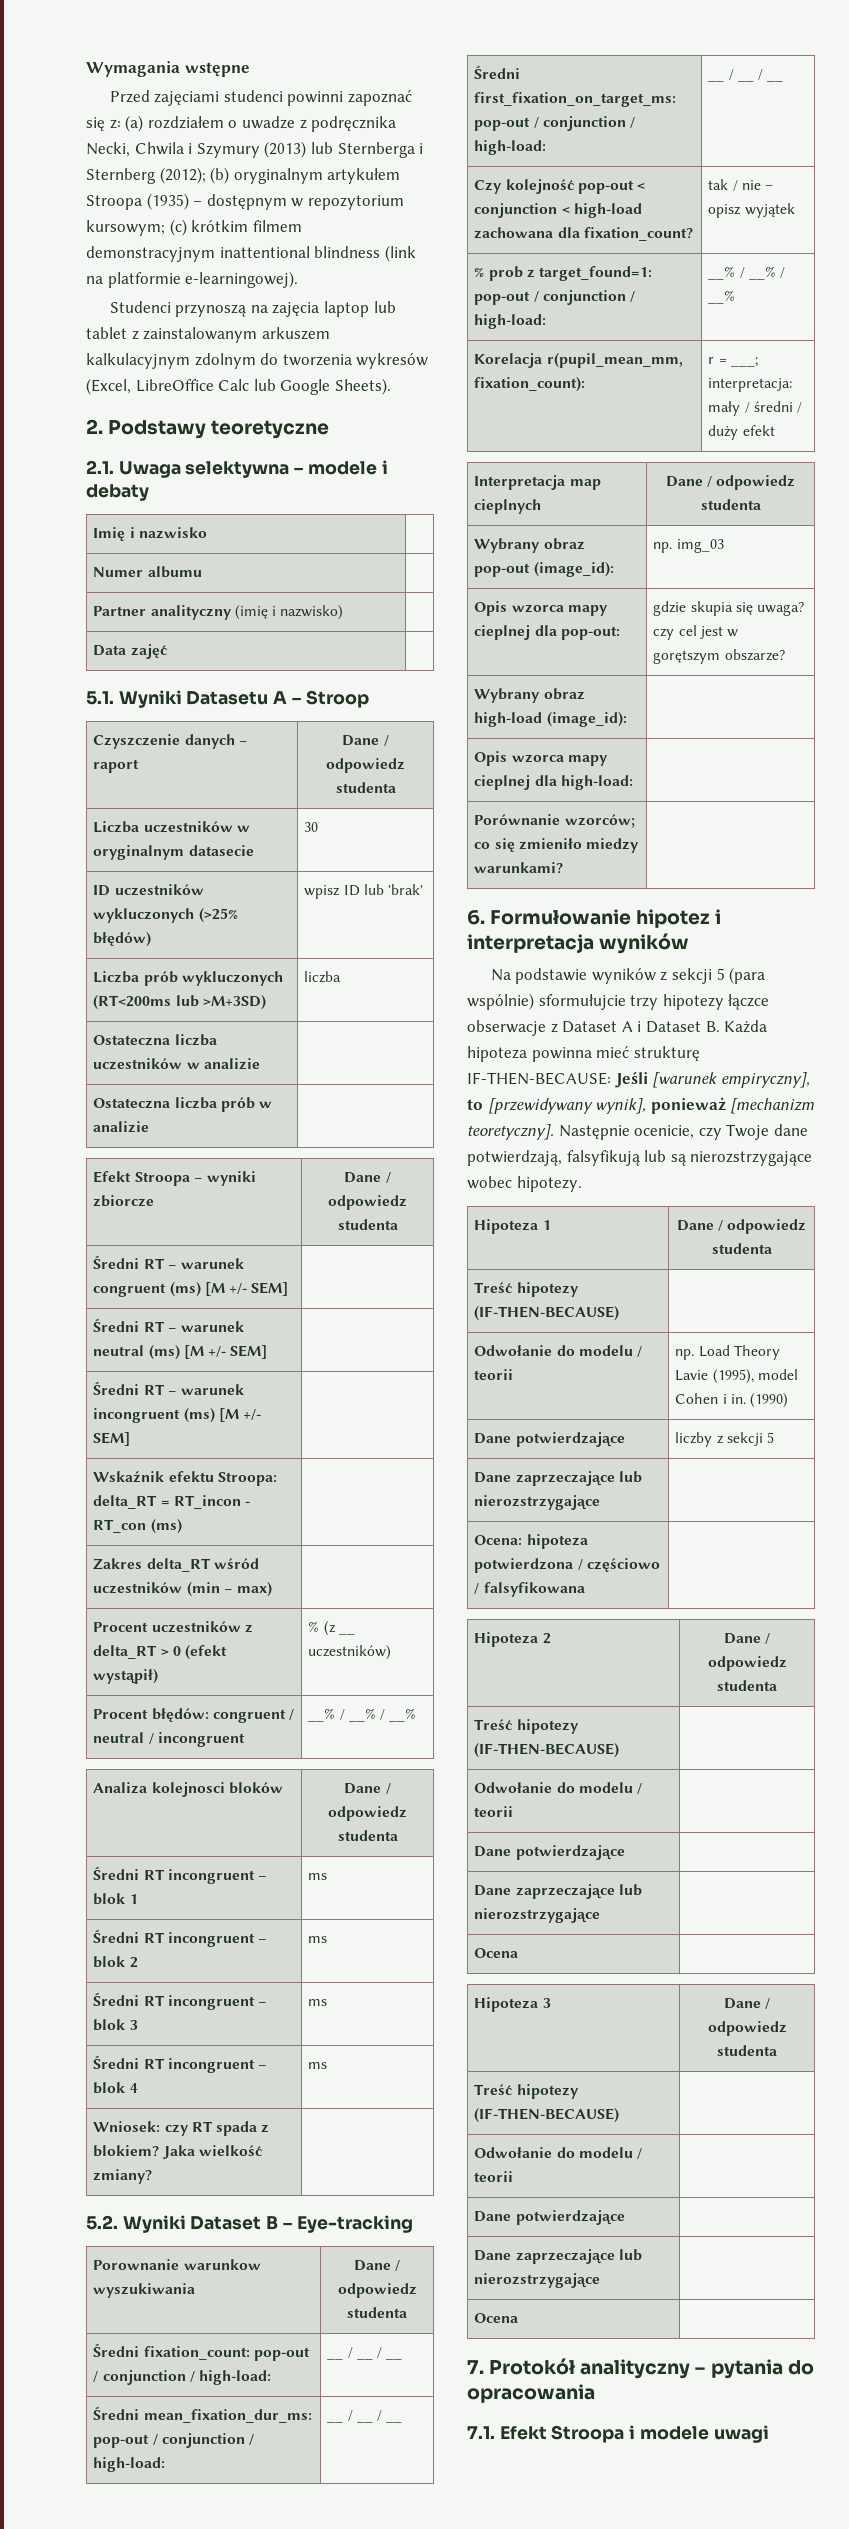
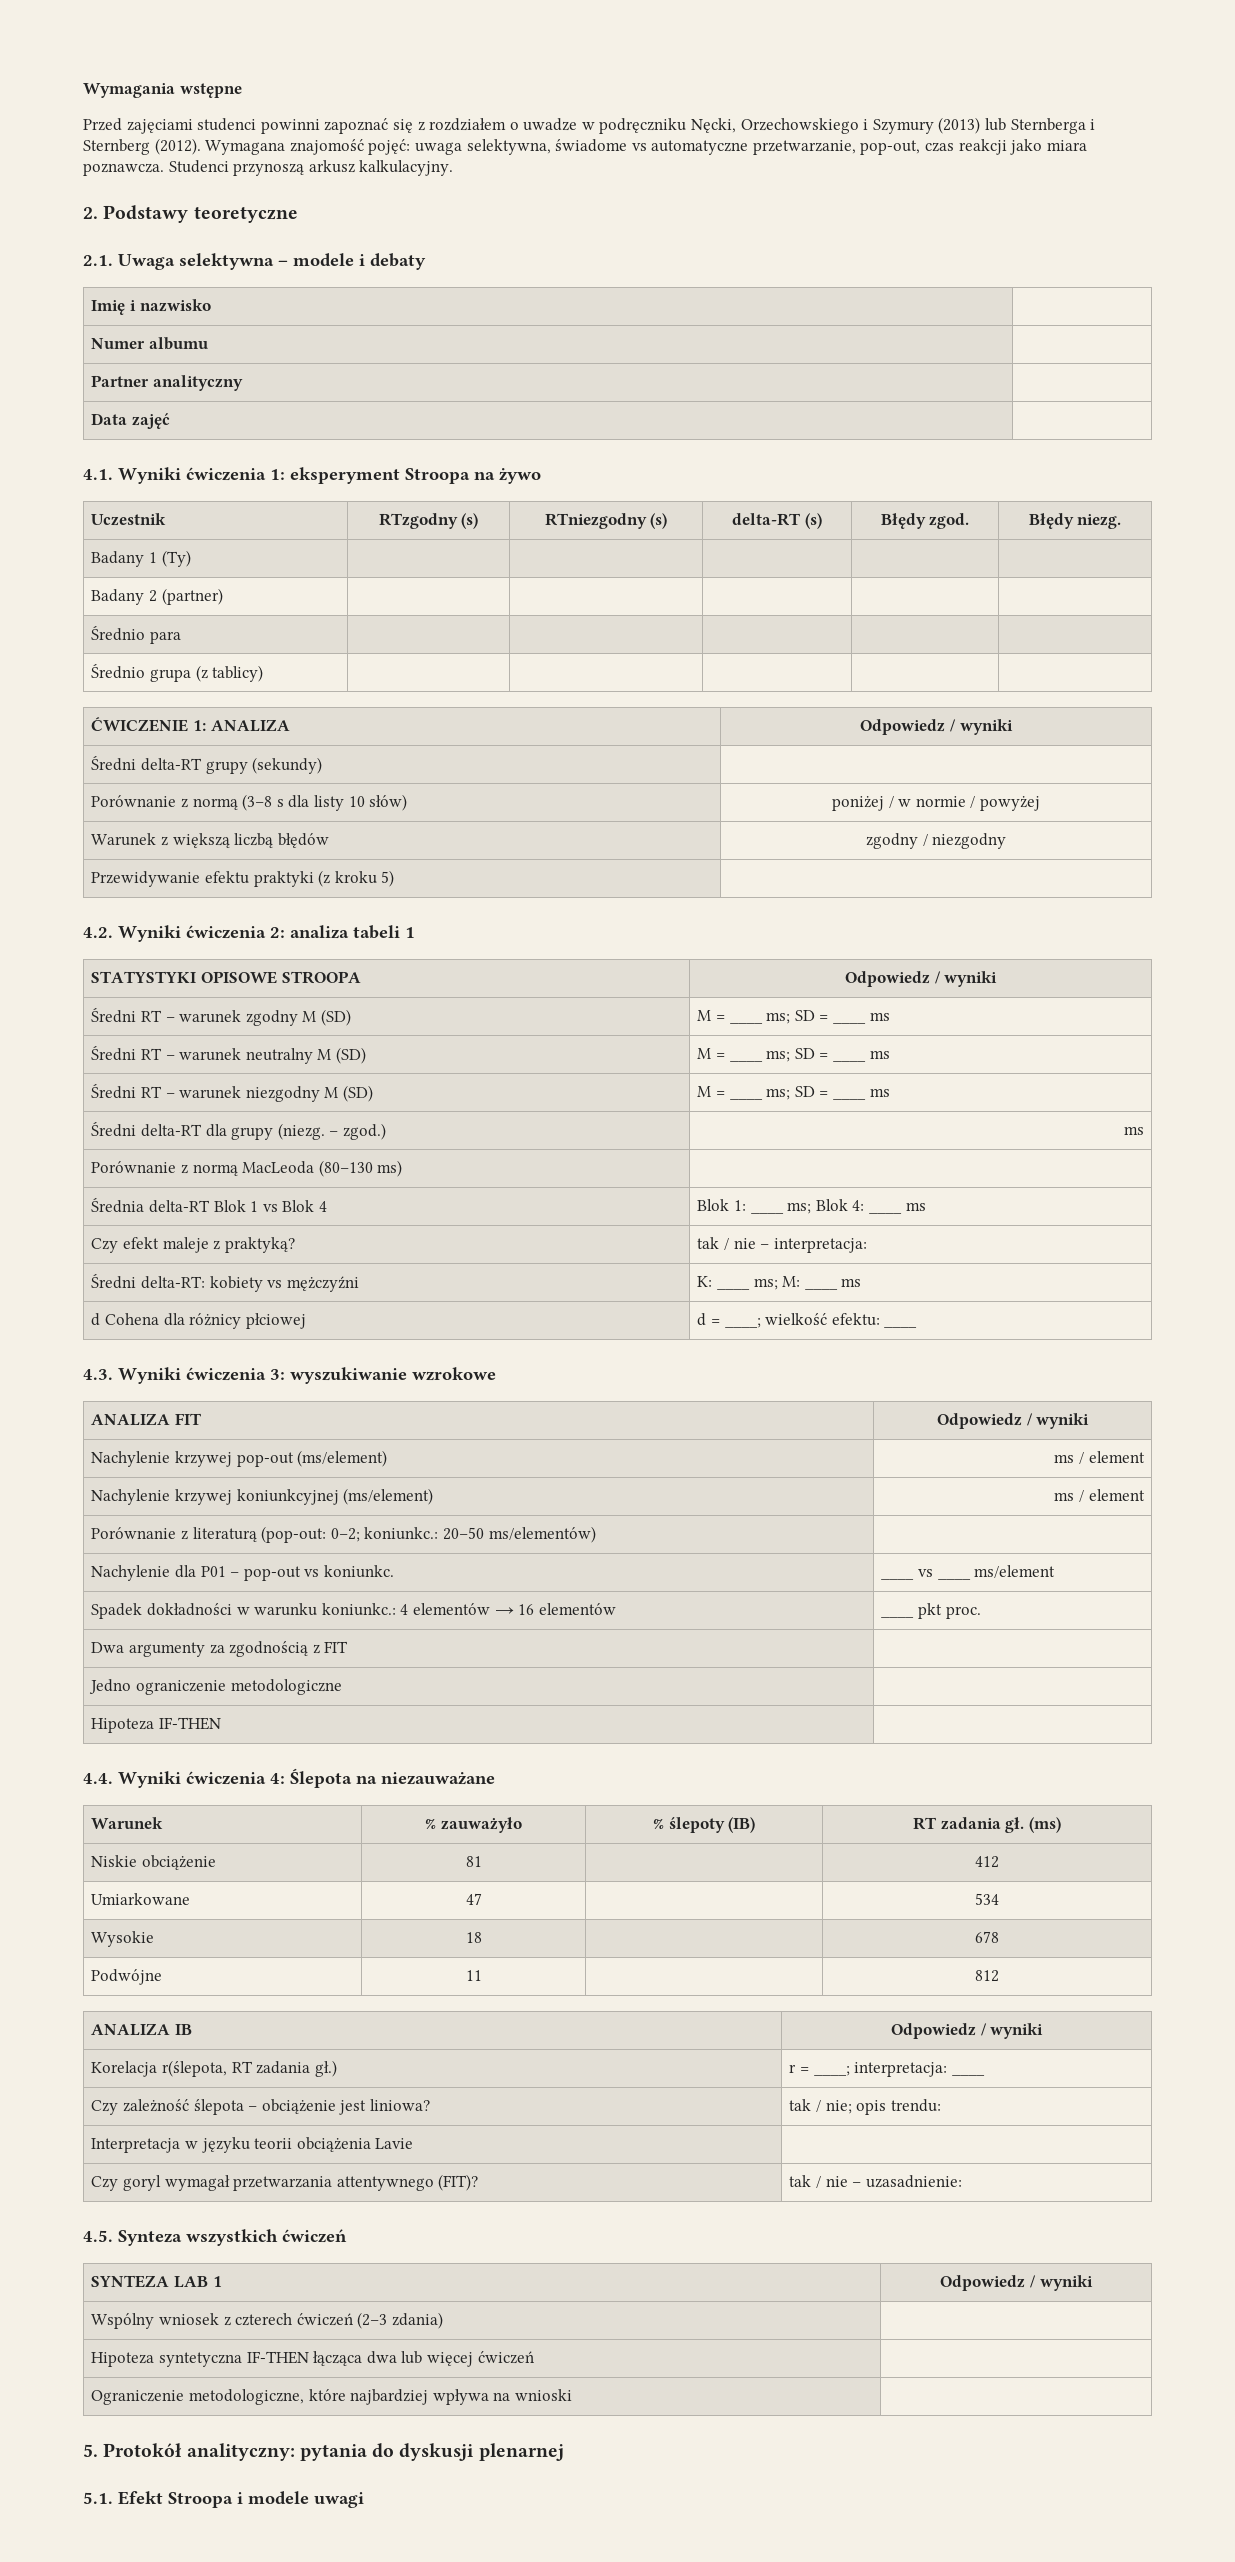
- Przed zajęciami studenci powinni zapoznać się z: (a) rozdziałem o uwadze z podręcznika Necki, Chwila i Szymury (2013) lub Sternberga i Sternberg (2012); (b) oryginalnym artykułem Stroopa (1935) – dostępnym w repozytorium kursowym; (c) krótkim filmem demonstracyjnym inattentional blindness (link na platformie e-learningowej).
- Studenci przynoszą na zajęcia laptop lub tablet z zainstalowanym arkuszem kalkulacyjnym zdolnym do tworzenia wykresów (Excel, LibreOffice Calc lub Google Sheets).
+ Przed zajęciami studenci powinni zapoznać się z rozdziałem o uwadze w podręczniku Nęcki, Orzechowskiego i Szymury (2013) lub Sternberga i Sternberg (2012). Wymagana znajomość pojęć: uwaga selektywna, świadome vs automatyczne przetwarzanie, pop-out, czas reakcji jako miara poznawcza. Studenci przynoszą arkusz kalkulacyjny.
- Partner analityczny (imię i nazwisko) |
+ Partner analityczny |
- 5.1. Wyniki Datasetu A – Stroop
- Czyszczenie danych – raport | Dane / odpowiedz studenta
- Liczba uczestników w oryginalnym datasecie | 30
- ID uczestników wykluczonych (>25% błędów) | wpisz ID lub 'brak'
- Liczba prób wykluczonych (RT<200ms lub >M+3SD) | liczba
- Ostateczna liczba uczestników w analizie |
- Ostateczna liczba prób w analizie |
- Efekt Stroopa – wyniki zbiorcze | Dane / odpowiedz studenta
- Średni RT – warunek congruent (ms) [M +/- SEM] |
- Średni RT – warunek neutral (ms) [M +/- SEM] |
- Średni RT – warunek incongruent (ms) [M +/- SEM] |
- Wskaźnik efektu Stroopa: delta_RT = RT_incon - RT_con (ms) |
- Zakres delta_RT wśród uczestników (min – max) |
- Procent uczestników z delta_RT > 0 (efekt wystąpił) | % (z __ uczestników)
- Procent błędów: congruent / neutral / incongruent | __% / __% / __%
- Analiza kolejnosci bloków | Dane / odpowiedz studenta
- Średni RT incongruent – blok 1 | ms
- Średni RT incongruent – blok 2 | ms
- Średni RT incongruent – blok 3 | ms
- Średni RT incongruent – blok 4 | ms
- Wniosek: czy RT spada z blokiem? Jaka wielkość zmiany? |
- 5.2. Wyniki Dataset B – Eye-tracking
- Porownanie warunkow wyszukiwania | Dane / odpowiedz studenta
- Średni fixation_count: pop-out / conjunction / high-load: | __ / __ / __
- Średni mean_fixation_dur_ms: pop-out / conjunction / high-load: | __ / __ / __
- Średni first_fixation_on_target_ms: pop-out / conjunction / high-load: | __ / __ / __
- Czy kolejność pop-out < conjunction < high-load zachowana dla fixation_count? | tak / nie – opisz wyjątek
- % prob z target_found=1: pop-out / conjunction / high-load: | __% / __% / __%
- Korelacja r(pupil_mean_mm, fixation_count): | r = ___; interpretacja: mały / średni / duży efekt
- Interpretacja map cieplnych | Dane / odpowiedz studenta
- Wybrany obraz pop-out (image_id): | np. img_03
- Opis wzorca mapy cieplnej dla pop-out: | gdzie skupia się uwaga? czy cel jest w gorętszym obszarze?
- Wybrany obraz high-load (image_id): |
- Opis wzorca mapy cieplnej dla high-load: |
- Porównanie wzorców; co się zmieniło miedzy warunkami? |
- 6. Formułowanie hipotez i interpretacja wyników
- Na podstawie wyników z sekcji 5 (para wspólnie) sformułujcie trzy hipotezy łączce obserwacje z Dataset A i Dataset B. Każda hipoteza powinna mieć strukturę IF-THEN-BECAUSE: Jeśli [warunek empiryczny], to [przewidywany wynik], ponieważ [mechanizm teoretyczny]. Następnie ocenicie, czy Twoje dane potwierdzają, falsyfikują lub są nierozstrzygające wobec hipotezy.
- Hipoteza 1 | Dane / odpowiedz studenta
- Treść hipotezy (IF-THEN-BECAUSE) |
- Odwołanie do modelu / teorii | np. Load Theory Lavie (1995), model Cohen i in. (1990)
- Dane potwierdzające | liczby z sekcji 5
- Dane zaprzeczające lub nierozstrzygające |
- Ocena: hipoteza potwierdzona / częściowo / falsyfikowana |
- Hipoteza 2 | Dane / odpowiedz studenta
- Treść hipotezy (IF-THEN-BECAUSE) |
- Odwołanie do modelu / teorii |
- Dane potwierdzające |
- Dane zaprzeczające lub nierozstrzygające |
- Ocena |
- Hipoteza 3 | Dane / odpowiedz studenta
- Treść hipotezy (IF-THEN-BECAUSE) |
- Odwołanie do modelu / teorii |
- Dane potwierdzające |
- Dane zaprzeczające lub nierozstrzygające |
- Ocena |
- 7. Protokół analityczny – pytania do opracowania
- 7.1. Efekt Stroopa i modele uwagi
+ 4.1. Wyniki ćwiczenia 1: eksperyment Stroopa na żywo
+ Uczestnik | RTzgodny (s) | RTniezgodny (s) | delta-RT (s) | Błędy zgod. | Błędy niezg.
+ Badany 1 (Ty) | | | | |
+ Badany 2 (partner) | | | | |
+ Średnio para | | | | |
+ Średnio grupa (z tablicy) | | | | |
+ ĆWICZENIE 1: ANALIZA | Odpowiedz / wyniki
+ Średni delta-RT grupy (sekundy) |
+ Porównanie z normą (3–8 s dla listy 10 słów) | poniżej / w normie / powyżej
+ Warunek z większą liczbą błędów | zgodny / niezgodny
+ Przewidywanie efektu praktyki (z kroku 5) |
+ 4.2. Wyniki ćwiczenia 2: analiza tabeli 1
+ STATYSTYKI OPISOWE STROOPA | Odpowiedz / wyniki
+ Średni RT – warunek zgodny M (SD) | M = ____ ms; SD = ____ ms
+ Średni RT – warunek neutralny M (SD) | M = ____ ms; SD = ____ ms
+ Średni RT – warunek niezgodny M (SD) | M = ____ ms; SD = ____ ms
+ Średni delta-RT dla grupy (niezg. – zgod.) | ms
+ Porównanie z normą MacLeoda (80–130 ms) |
+ Średnia delta-RT Blok 1 vs Blok 4 | Blok 1: ____ ms; Blok 4: ____ ms
+ Czy efekt maleje z praktyką? | tak / nie – interpretacja:
+ Średni delta-RT: kobiety vs mężczyźni | K: ____ ms; M: ____ ms
+ d Cohena dla różnicy płciowej | d = ____; wielkość efektu: ____
+ 4.3. Wyniki ćwiczenia 3: wyszukiwanie wzrokowe
+ ANALIZA FIT | Odpowiedz / wyniki
+ Nachylenie krzywej pop-out (ms/element) | ms / element
+ Nachylenie krzywej koniunkcyjnej (ms/element) | ms / element
+ Porównanie z literaturą (pop-out: 0–2; koniunkc.: 20–50 ms/elementów) |
+ Nachylenie dla P01 – pop-out vs koniunkc. | ____ vs ____ ms/element
+ Spadek dokładności w warunku koniunkc.: 4 elementów → 16 elementów | ____ pkt proc.
+ Dwa argumenty za zgodnością z FIT |
+ Jedno ograniczenie metodologiczne |
+ Hipoteza IF-THEN |
+ 4.4. Wyniki ćwiczenia 4: Ślepota na niezauważane
+ Warunek | % zauważyło | % ślepoty (IB) | RT zadania gł. (ms)
+ Niskie obciążenie | 81 | | 412
+ Umiarkowane | 47 | | 534
+ Wysokie | 18 | | 678
+ Podwójne | 11 | | 812
+ ANALIZA IB | Odpowiedz / wyniki
+ Korelacja r(ślepota, RT zadania gł.) | r = ____; interpretacja: ____
+ Czy zależność ślepota – obciążenie jest liniowa? | tak / nie; opis trendu:
+ Interpretacja w języku teorii obciążenia Lavie |
+ Czy goryl wymagał przetwarzania attentywnego (FIT)? | tak / nie – uzasadnienie:
+ 4.5. Synteza wszystkich ćwiczeń
+ SYNTEZA LAB 1 | Odpowiedz / wyniki
+ Wspólny wniosek z czterech ćwiczeń (2–3 zdania) |
+ Hipoteza syntetyczna IF-THEN łącząca dwa lub więcej ćwiczeń |
+ Ograniczenie metodologiczne, które najbardziej wpływa na wnioski |
+ 5. Protokół analityczny: pytania do dyskusji plenarnej
+ 5.1. Efekt Stroopa i modele uwagi

